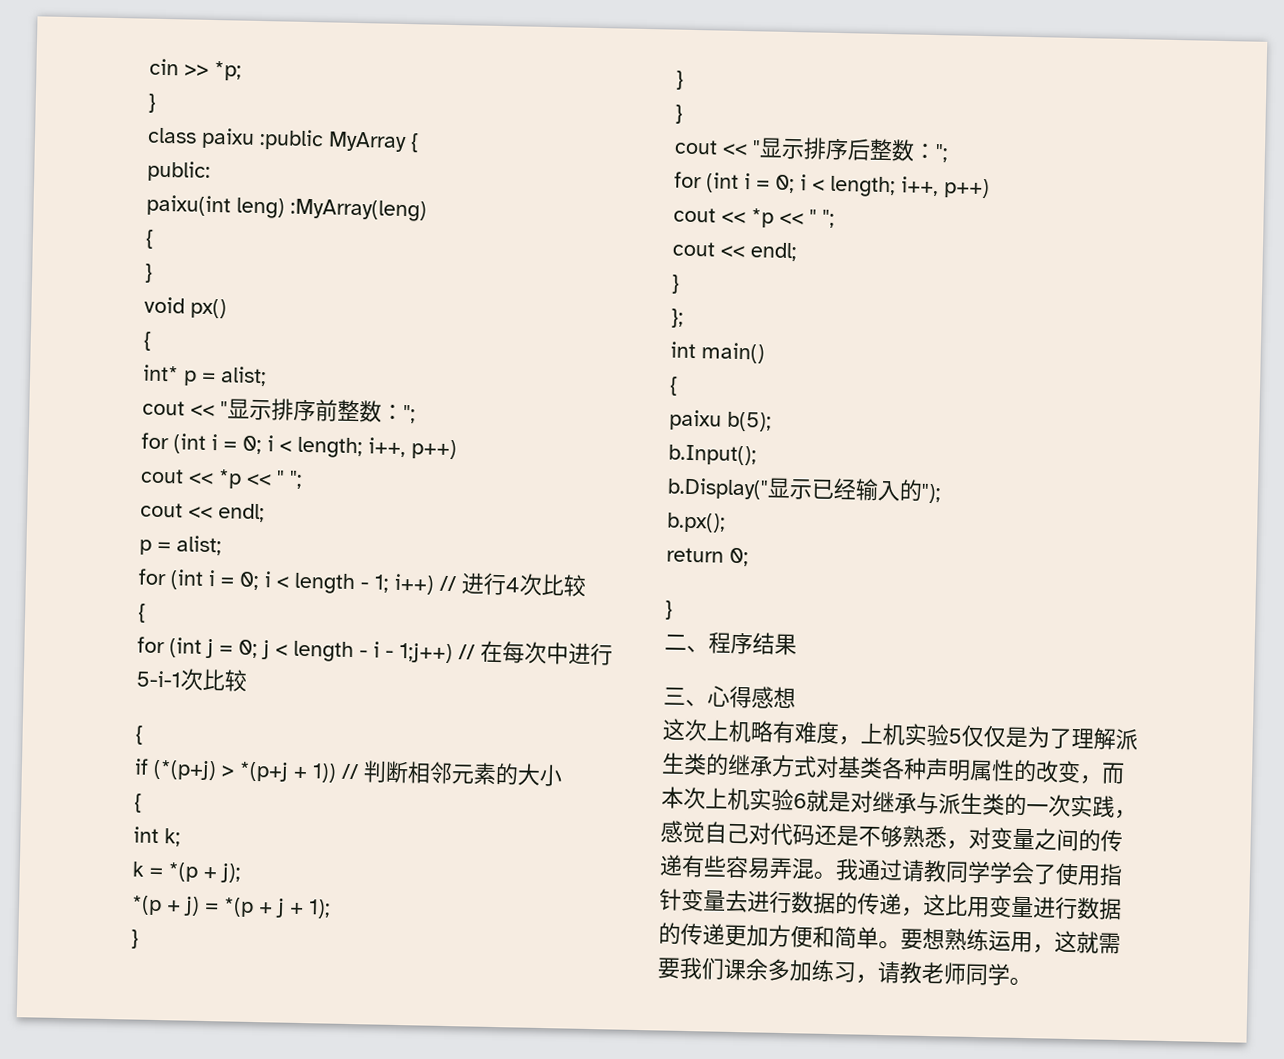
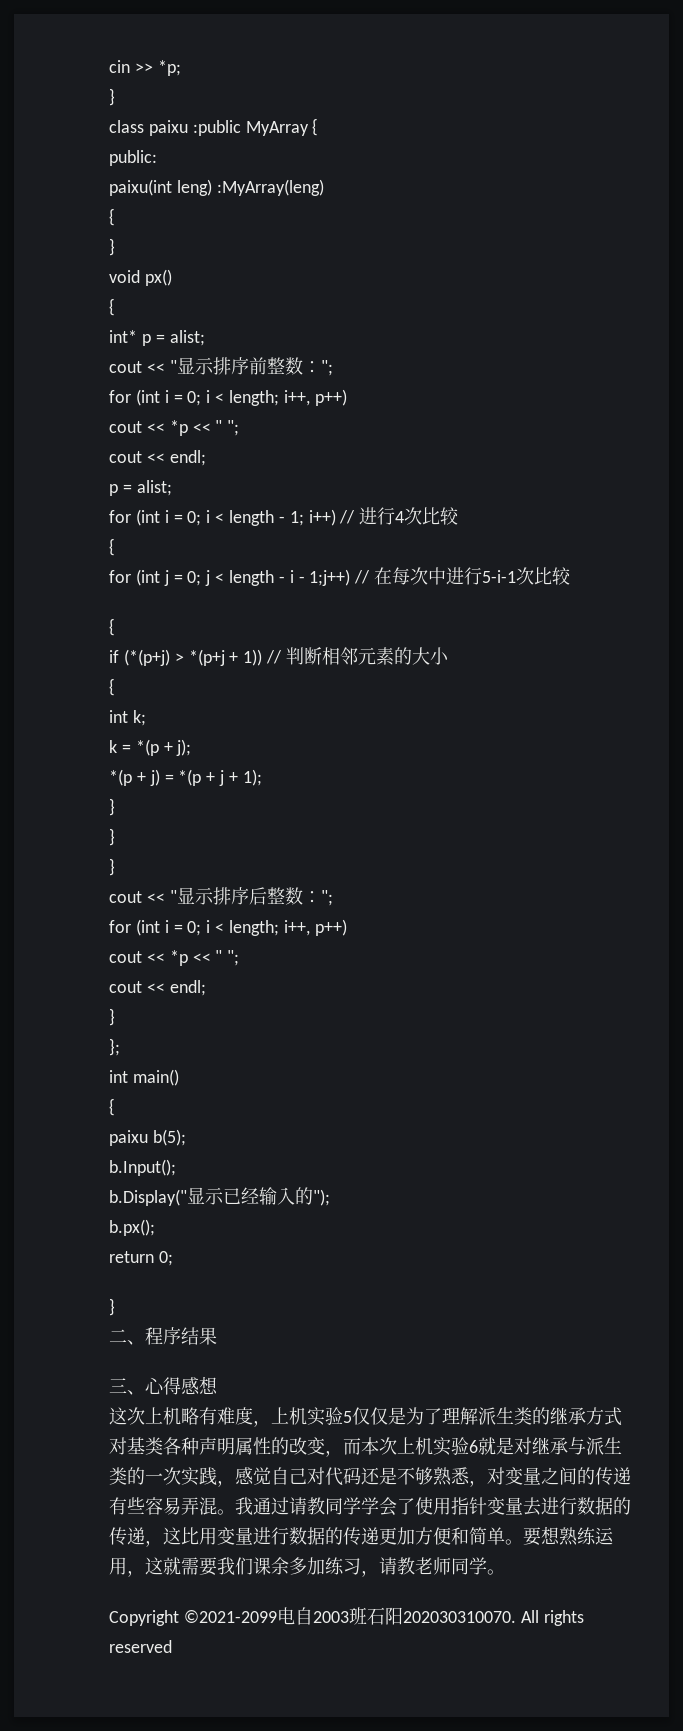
+ Copyright ©2021-2099电自2003班石阳202030310070. All rights reserved

